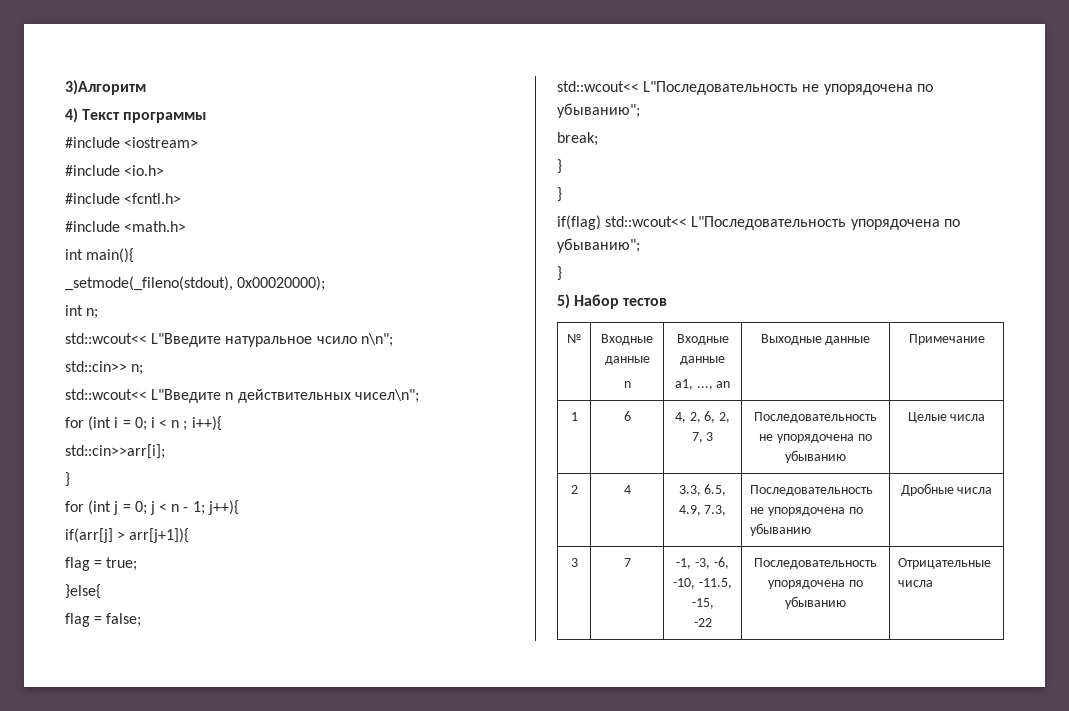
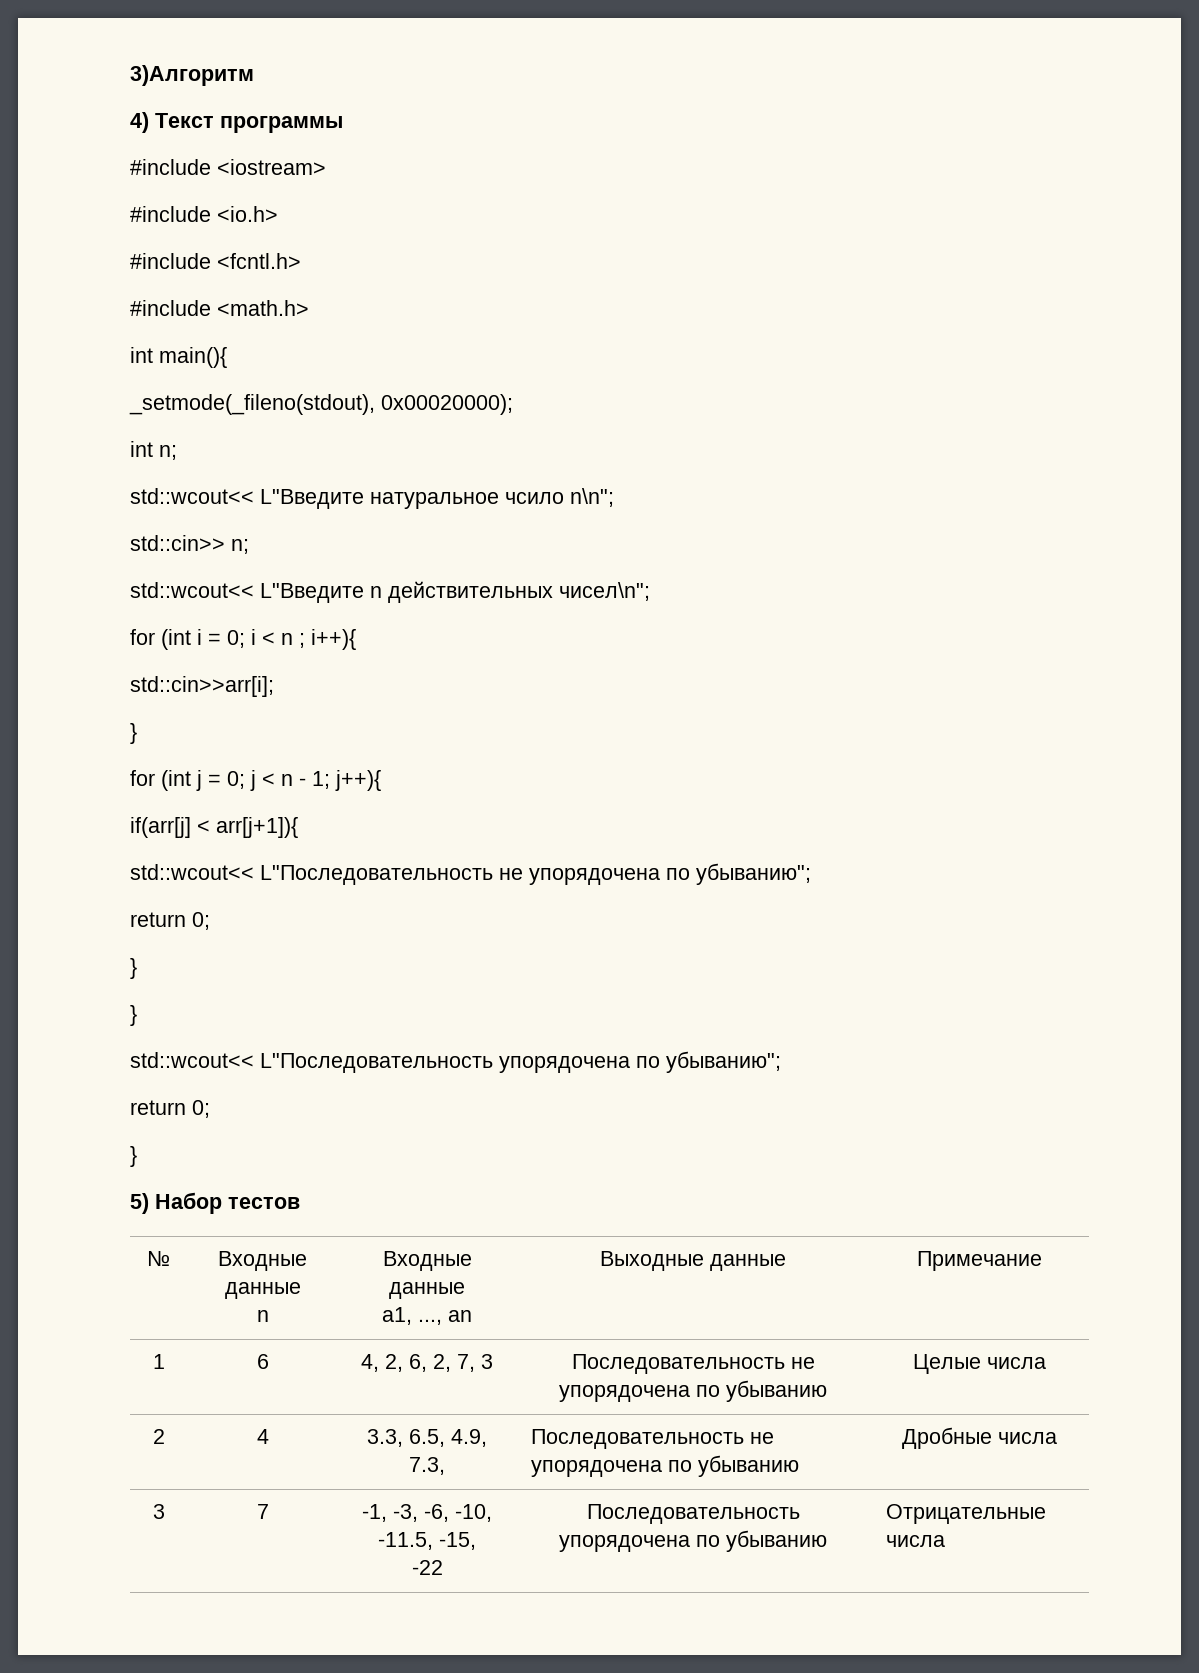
- if(arr[j] > arr[j+1]){
+ if(arr[j] < arr[j+1]){
- flag = true;
- }else{
- flag = false;
  std::wcout<< L"Последовательность не упорядочена по убыванию";
- break;
+ return 0;
- if(flag) std::wcout<< L"Последовательность упорядочена по убыванию";
+ std::wcout<< L"Последовательность упорядочена по убыванию";
+ return 0;

